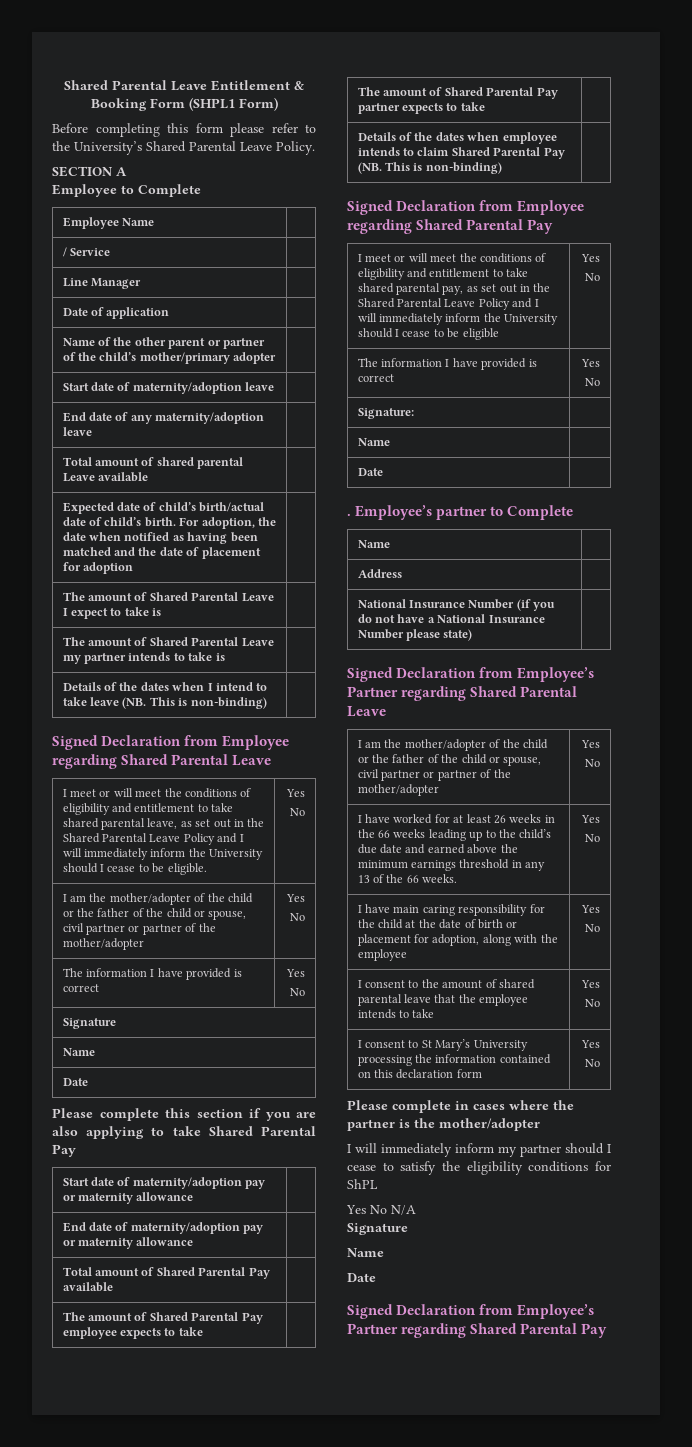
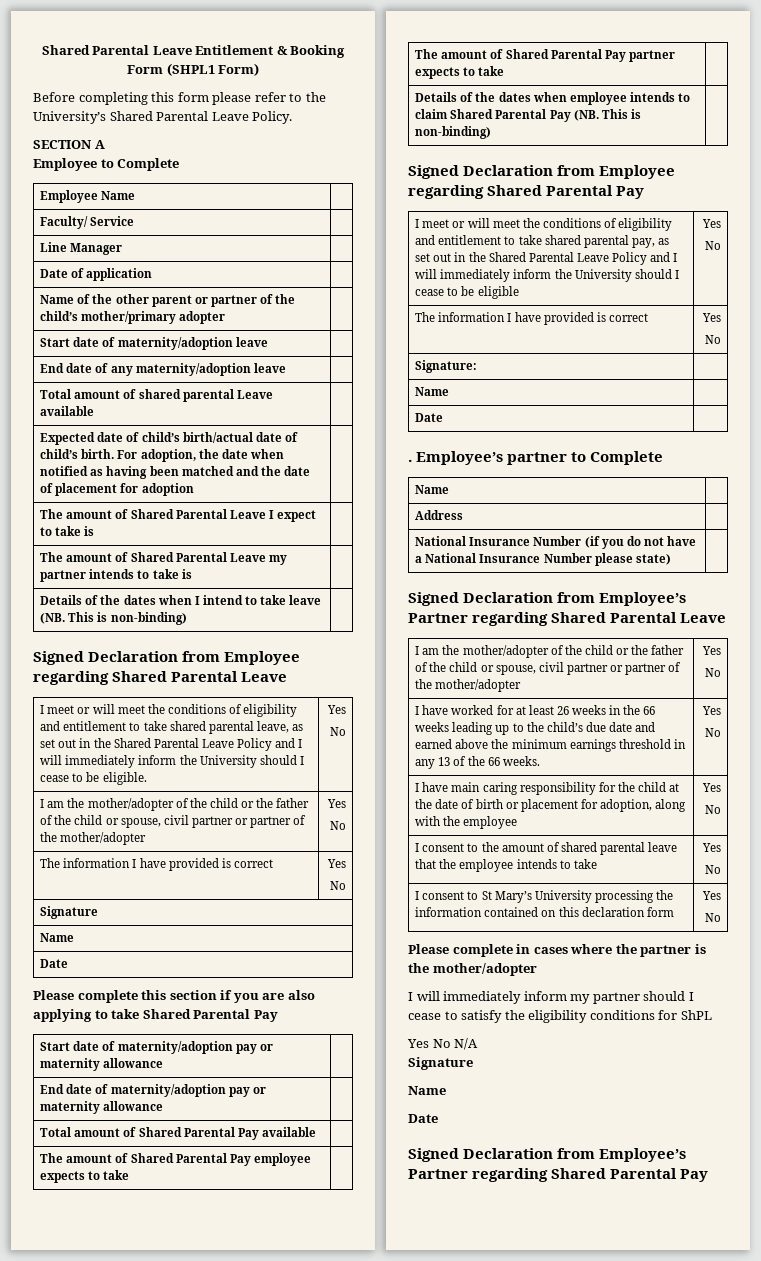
- / Service |
+ Faculty/ Service |

